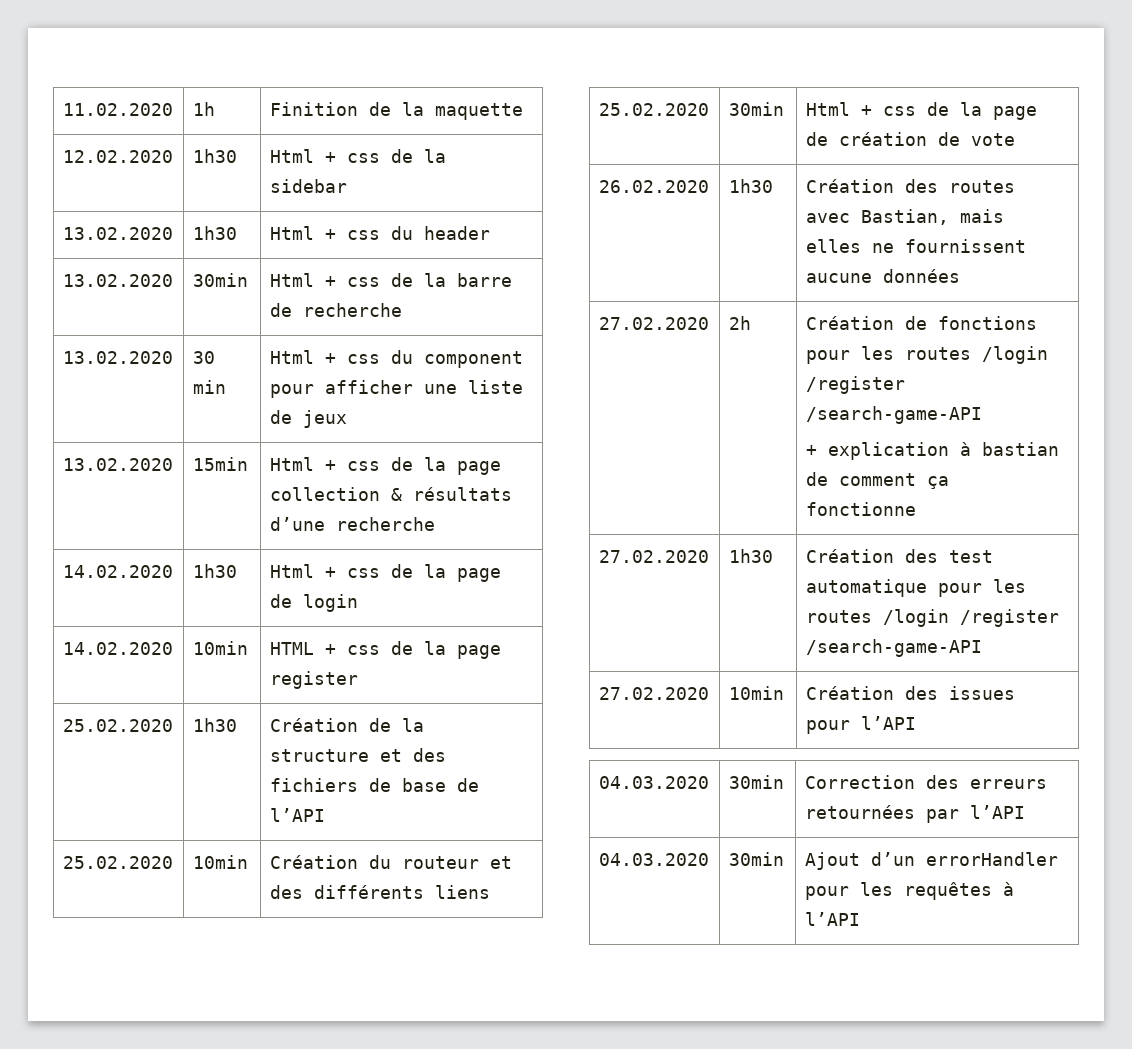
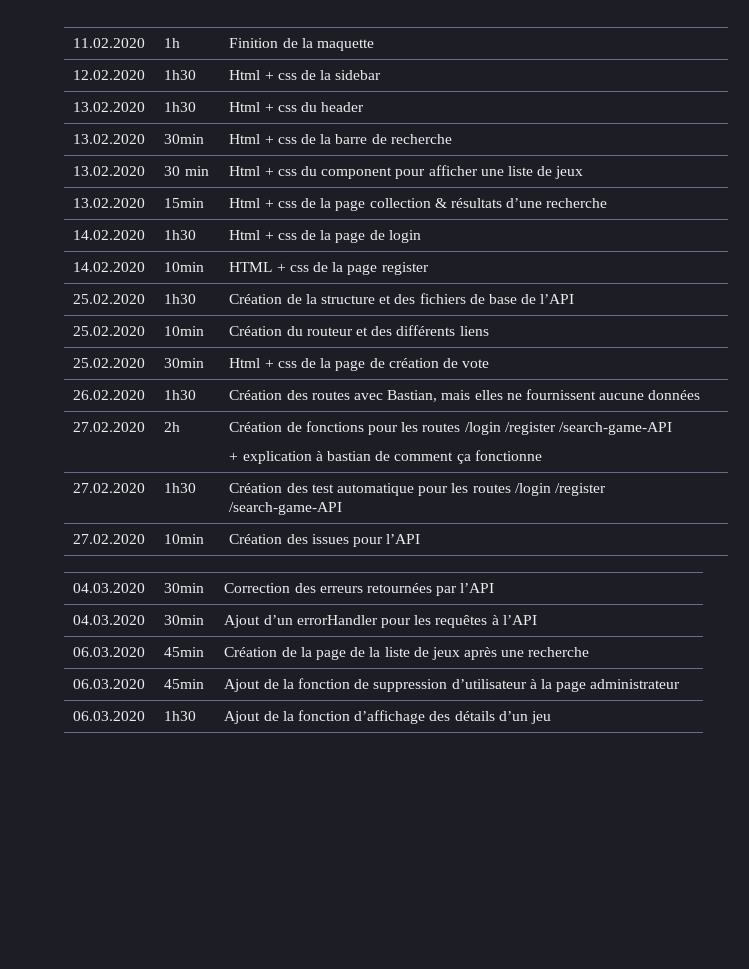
+ 06.03.2020 | 45min | Création de la page de la liste de jeux après une recherche
+ 06.03.2020 | 45min | Ajout de la fonction de suppression d’utilisateur à la page administrateur
+ 06.03.2020 | 1h30 | Ajout de la fonction d’affichage des détails d’un jeu

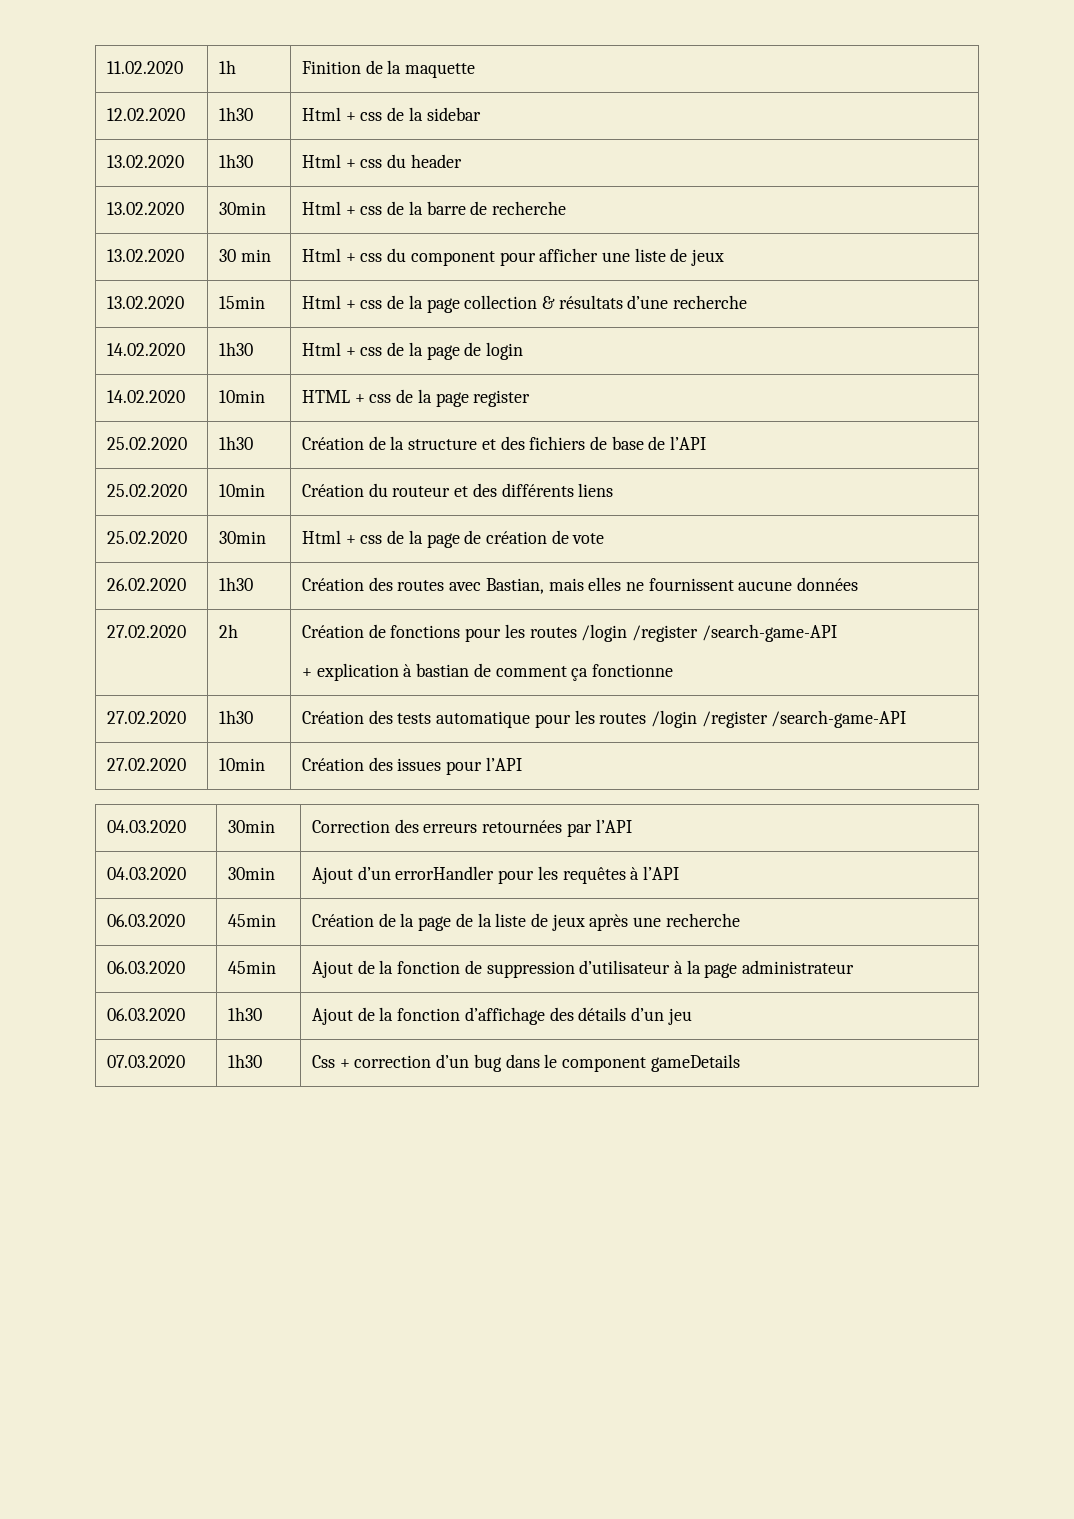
- 27.02.2020 | 1h30 | Création des test automatique pour les routes /login /register /search-game-API
+ 27.02.2020 | 1h30 | Création des tests automatique pour les routes /login /register /search-game-API
+ 07.03.2020 | 1h30 | Css + correction d’un bug dans le component gameDetails

